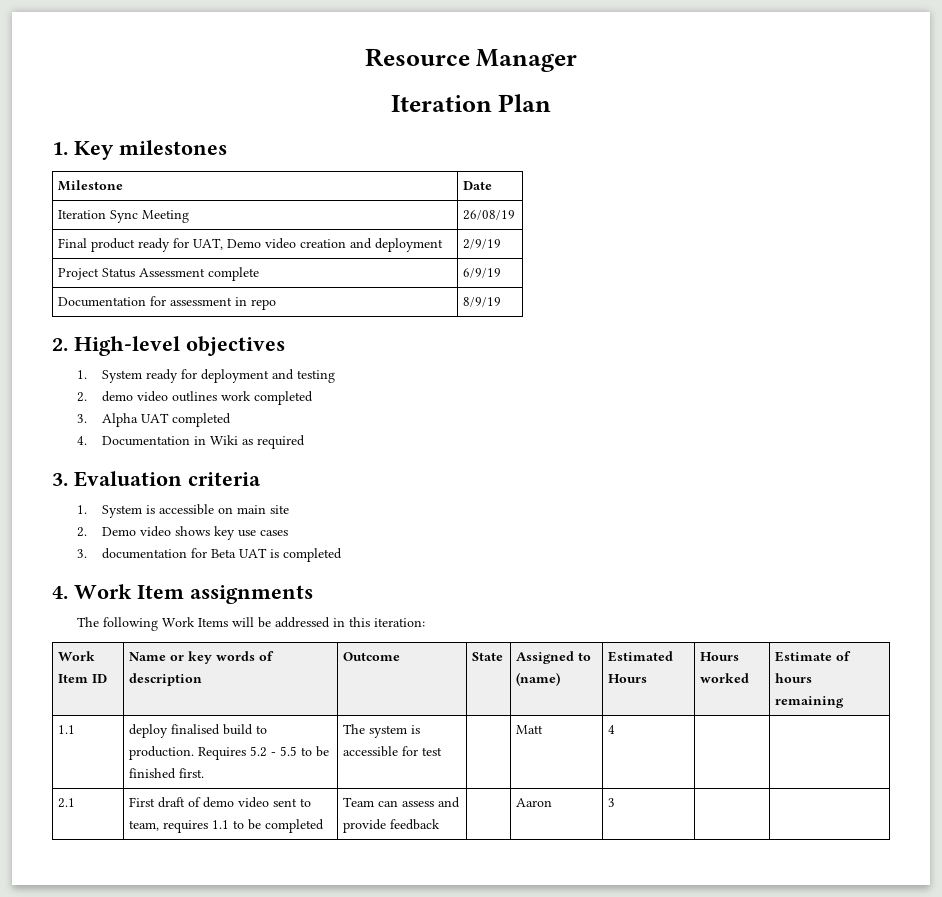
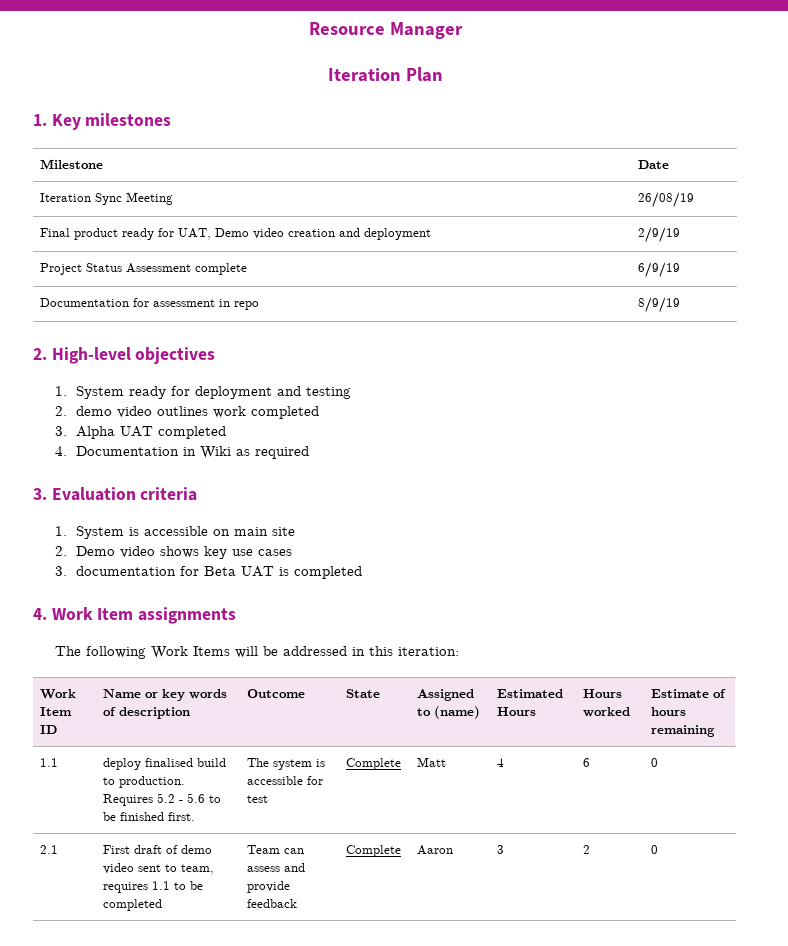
- 1.1 | deploy finalised build to production. Requires 5.2 - 5.5 to be finished first. | The system is accessible for test | | Matt | 4 | |
+ 1.1 | deploy finalised build to production. Requires 5.2 - 5.6 to be finished first. | The system is accessible for test | Complete | Matt | 4 | 6 | 0
- 2.1 | First draft of demo video sent to team, requires 1.1 to be completed | Team can assess and provide feedback | | Aaron | 3 | |
+ 2.1 | First draft of demo video sent to team, requires 1.1 to be completed | Team can assess and provide feedback | Complete | Aaron | 3 | 2 | 0

